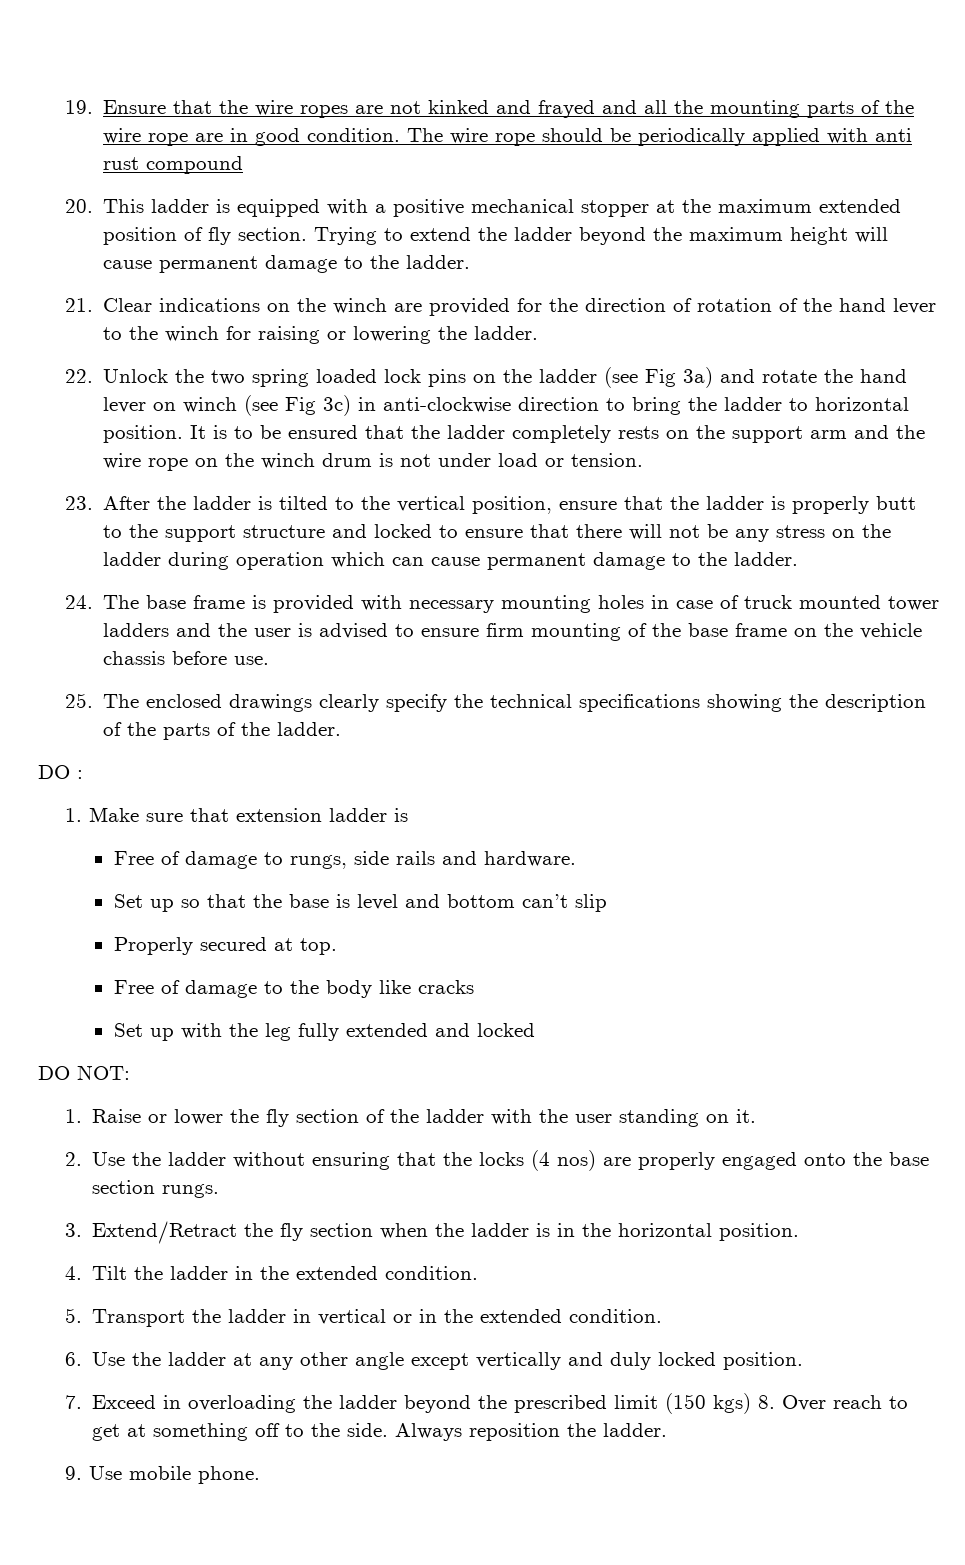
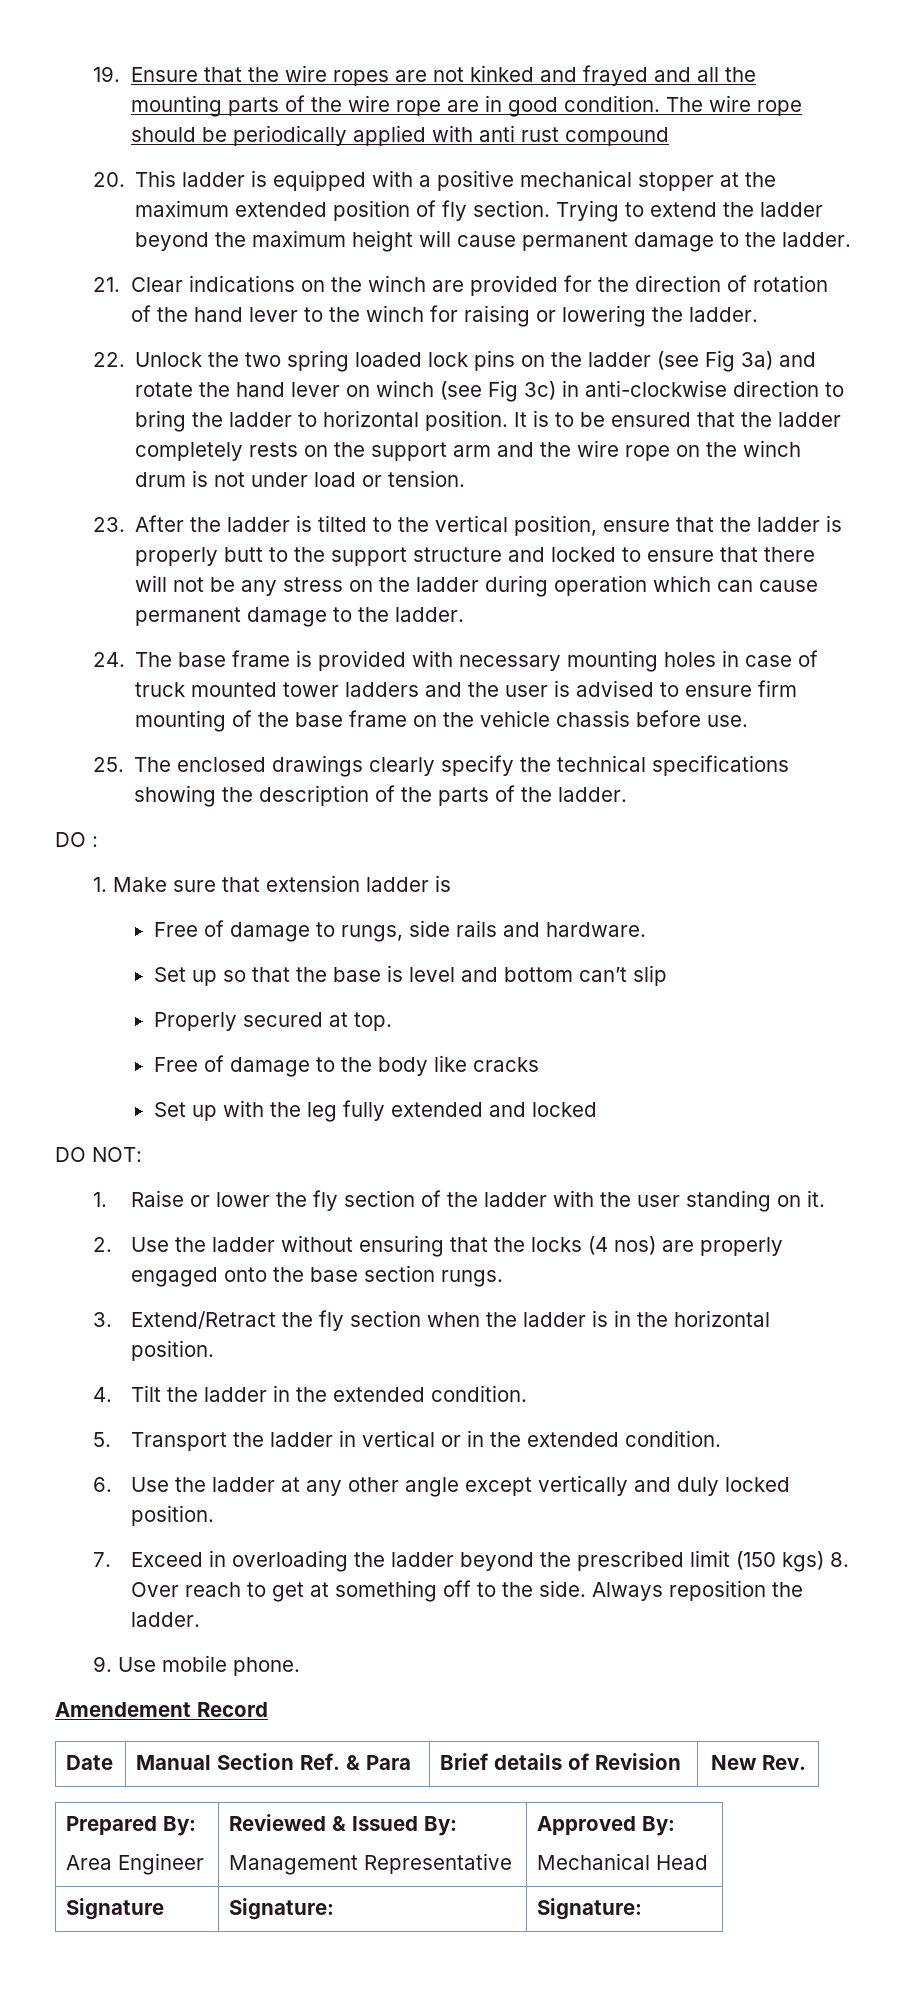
+ Amendement Record
+ Date | Manual Section Ref. & Para | Brief details of Revision | New Rev.
+ Prepared By:
+ Area Engineer | Reviewed & Issued By:
+ Management Representative | Approved By:
+ Mechanical Head
+ Signature | Signature: | Signature:

